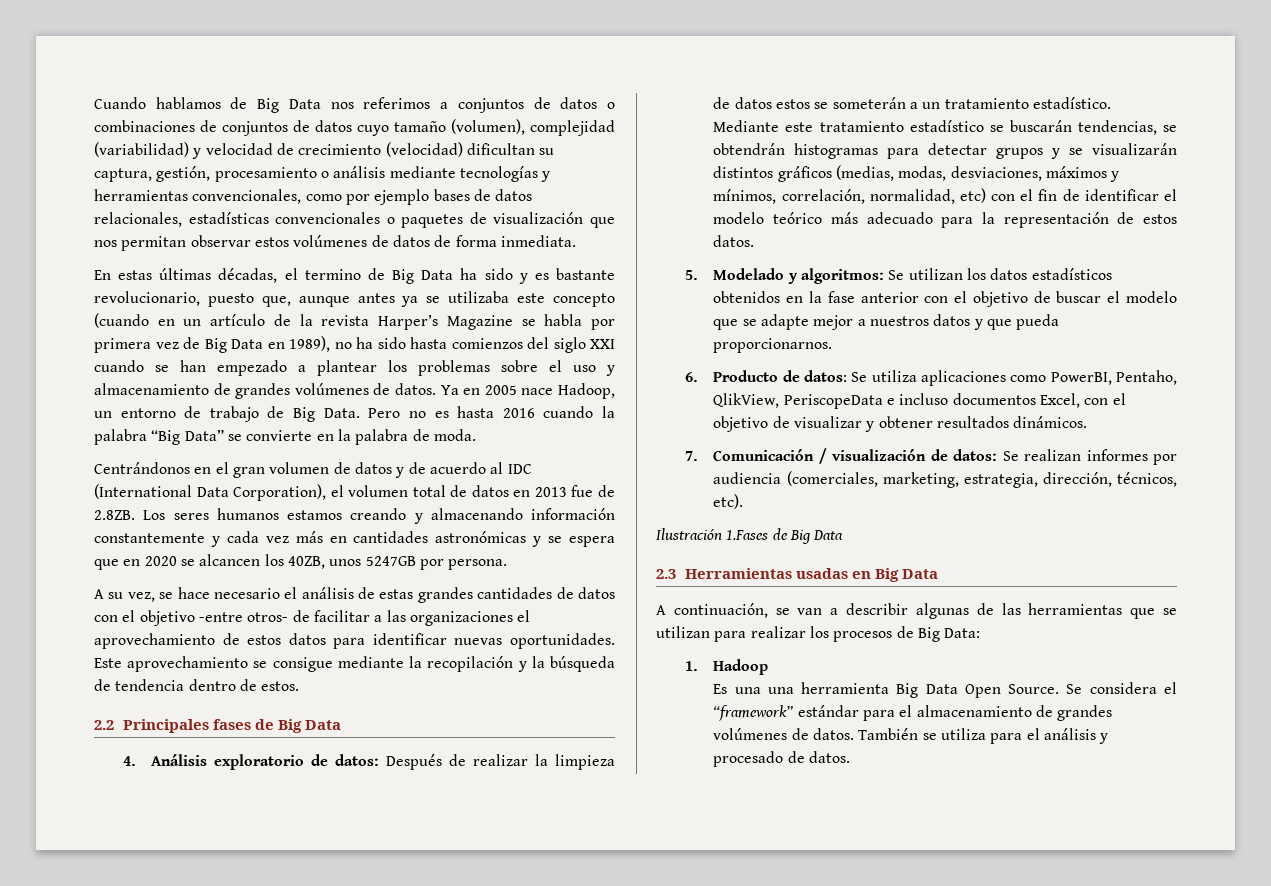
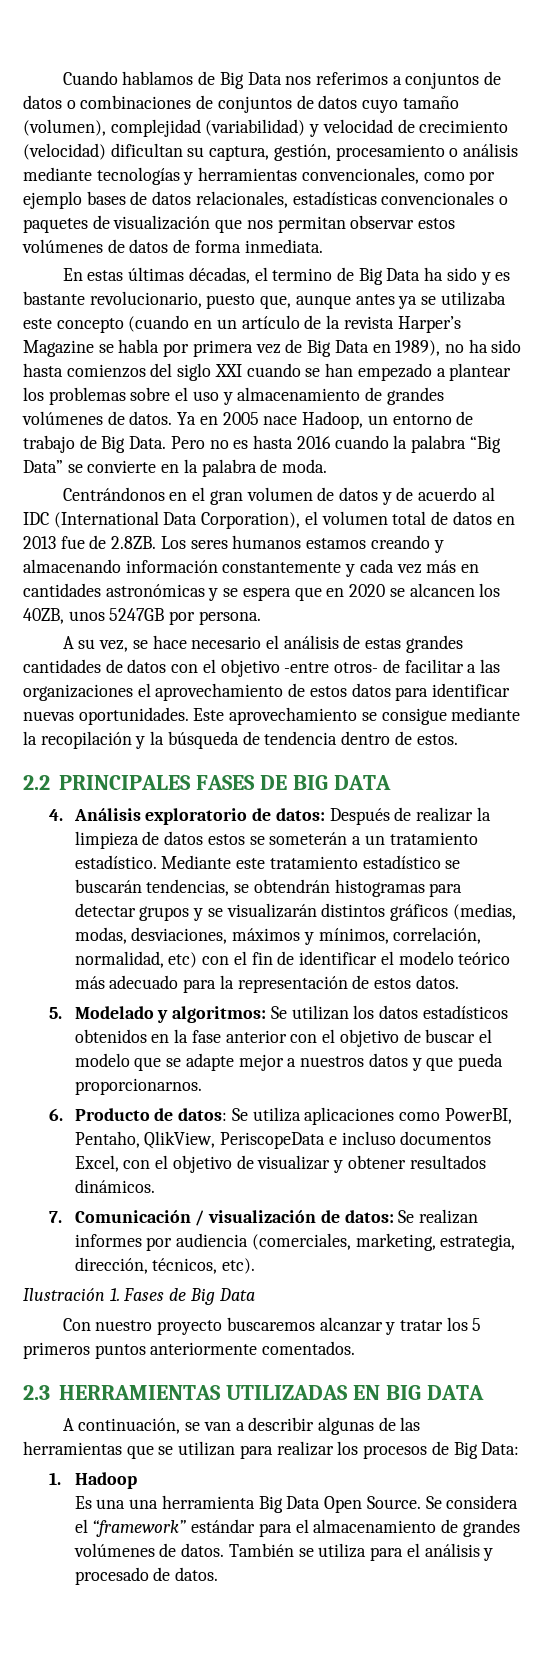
- 2.2 Principales fases de Big Data
+ 2.2 PRINCIPALES FASES DE BIG DATA
- Ilustración 1.Fases de Big Data
- 2.3 Herramientas usadas en Big Data
+ Ilustración 1. Fases de Big Data
+ Con nuestro proyecto buscaremos alcanzar y tratar los 5 primeros puntos anteriormente comentados.
+ 2.3 HERRAMIENTAS UTILIZADAS EN BIG DATA

